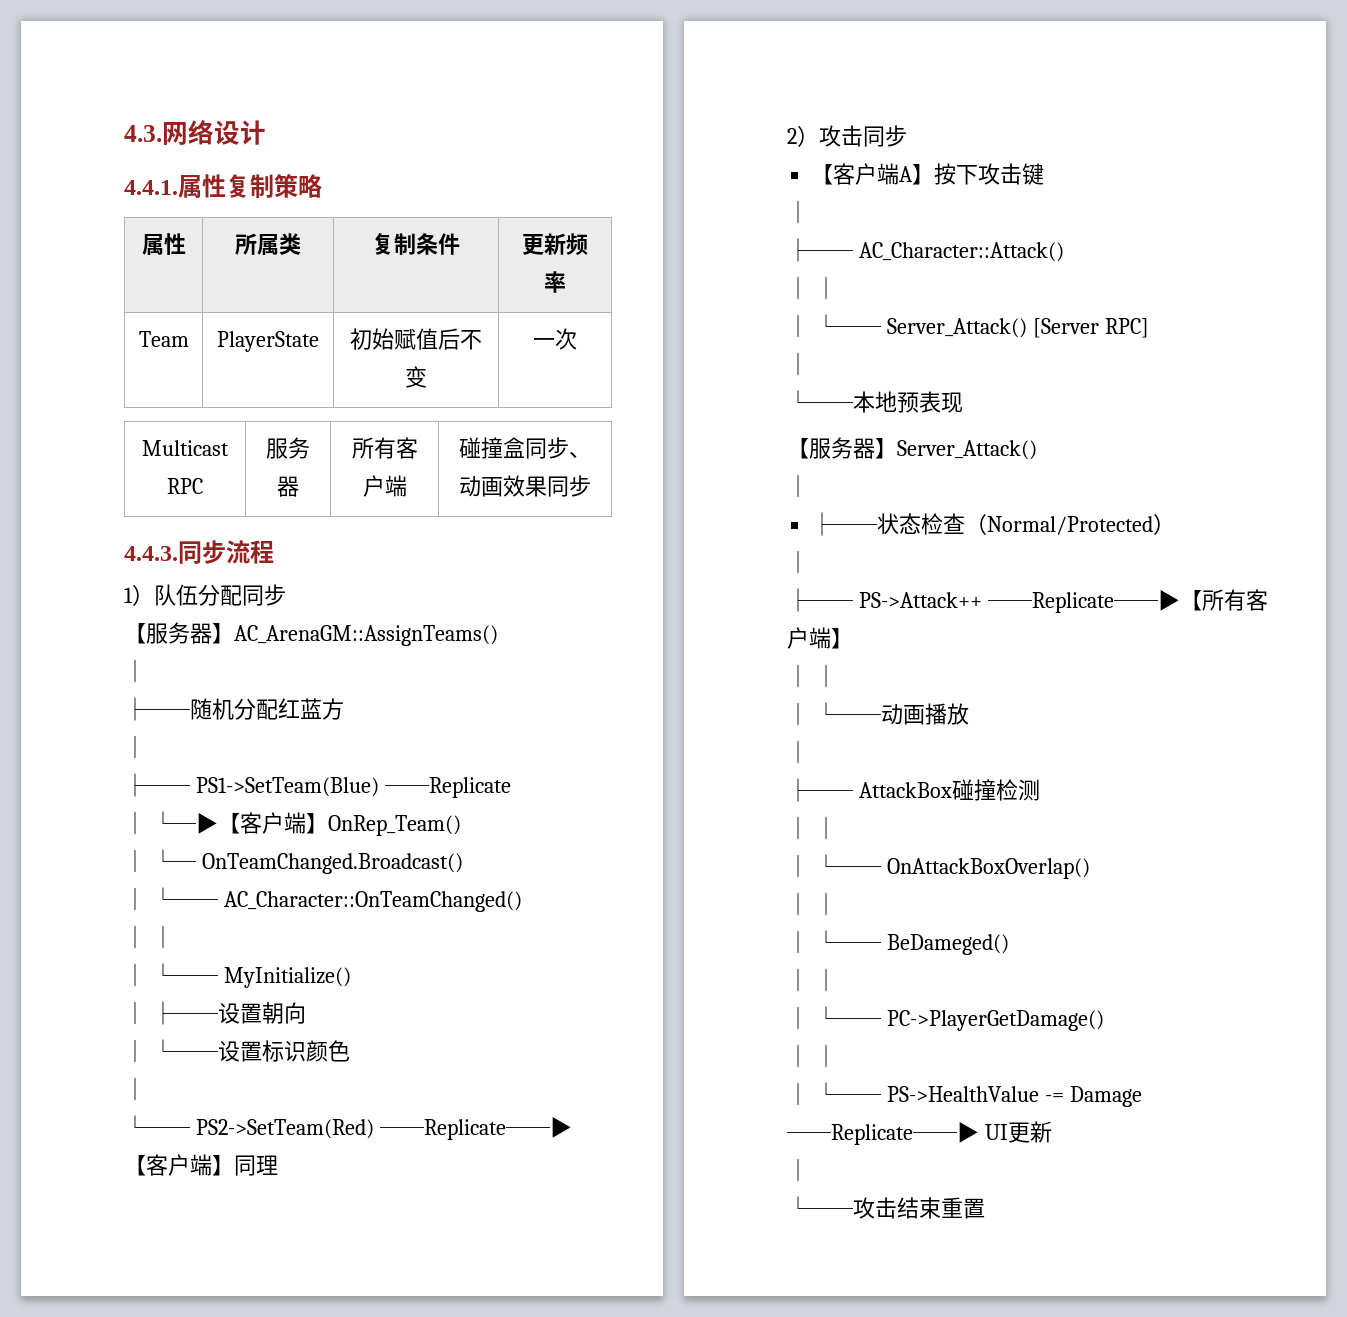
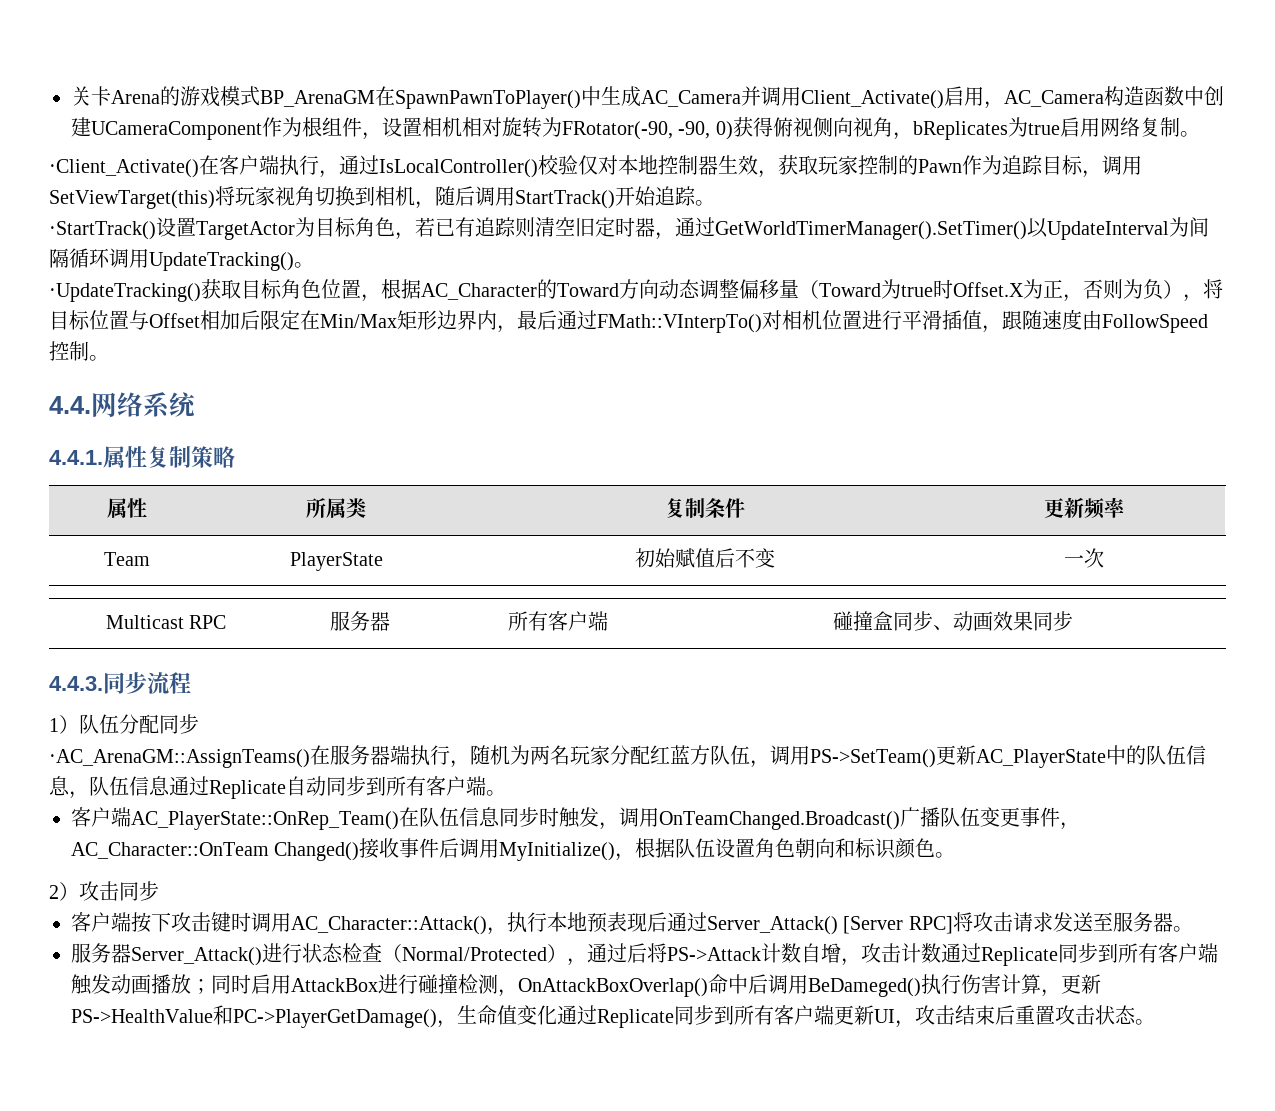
- 4.3.网络设计
+ 关卡Arena的游戏模式BP_ArenaGM在SpawnPawnToPlayer()中生成AC_Camera并调用Client_Activate()启用，AC_Camera构造函数中创建UCameraComponent作为根组件，设置相机相对旋转为FRotator(-90, -90, 0)获得俯视侧向视角，bReplicates为true启用网络复制。
+ ·Client_Activate()在客户端执行，通过IsLocalController()校验仅对本地控制器生效，获取玩家控制的Pawn作为追踪目标，调用SetViewTarget(this)将玩家视角切换到相机，随后调用StartTrack()开始追踪。
+ ·StartTrack()设置TargetActor为目标角色，若已有追踪则清空旧定时器，通过GetWorldTimerManager().SetTimer()以UpdateInterval为间隔循环调用UpdateTracking()。
+ ·UpdateTracking()获取目标角色位置，根据AC_Character的Toward方向动态调整偏移量（Toward为true时Offset.X为正，否则为负），将目标位置与Offset相加后限定在Min/Max矩形边界内，最后通过FMath::VInterpTo()对相机位置进行平滑插值，跟随速度由FollowSpeed控制。
+ 4.4.网络系统
- 【服务器】AC_ArenaGM::AssignTeams()
- │
- ├──随机分配红蓝方
- │
- ├── PS1->SetTeam(Blue) ──Replicate
- │ └─▶【客户端】OnRep_Team()
- │ └─ OnTeamChanged.Broadcast()
- │ └── AC_Character::OnTeamChanged()
- │ │
- │ └── MyInitialize()
- │ ├──设置朝向
- │ └──设置标识颜色
- │
- └── PS2->SetTeam(Red) ──Replicate──▶【客户端】同理
+ ·AC_ArenaGM::AssignTeams()在服务器端执行，随机为两名玩家分配红蓝方队伍，调用PS->SetTeam()更新AC_PlayerState中的队伍信息，队伍信息通过Replicate自动同步到所有客户端。
+ 客户端AC_PlayerState::OnRep_Team()在队伍信息同步时触发，调用OnTeamChanged.Broadcast()广播队伍变更事件，AC_Character::OnTeam Changed()接收事件后调用MyInitialize()，根据队伍设置角色朝向和标识颜色。
- 【客户端A】按下攻击键
- │
- ├── AC_Character::Attack()
- │ │
- │ └── Server_Attack() [Server RPC]
- │
- └──本地预表现
- 【服务器】Server_Attack()
- │
- ├──状态检查（Normal/Protected）
- │
- ├── PS->Attack++ ──Replicate──▶【所有客户端】
- │ │
- │ └──动画播放
- │
- ├── AttackBox碰撞检测
- │ │
- │ └── OnAttackBoxOverlap()
- │ │
- │ └── BeDameged()
- │ │
- │ └── PC->PlayerGetDamage()
- │ │
- │ └── PS->HealthValue -= Damage ──Replicate──▶ UI更新
- │
- └──攻击结束重置
+ 客户端按下攻击键时调用AC_Character::Attack()，执行本地预表现后通过Server_Attack() [Server RPC]将攻击请求发送至服务器。
+ 服务器Server_Attack()进行状态检查（Normal/Protected），通过后将PS->Attack计数自增，攻击计数通过Replicate同步到所有客户端触发动画播放；同时启用AttackBox进行碰撞检测，OnAttackBoxOverlap()命中后调用BeDameged()执行伤害计算，更新PS->HealthValue和PC->PlayerGetDamage()，生命值变化通过Replicate同步到所有客户端更新UI，攻击结束后重置攻击状态。

